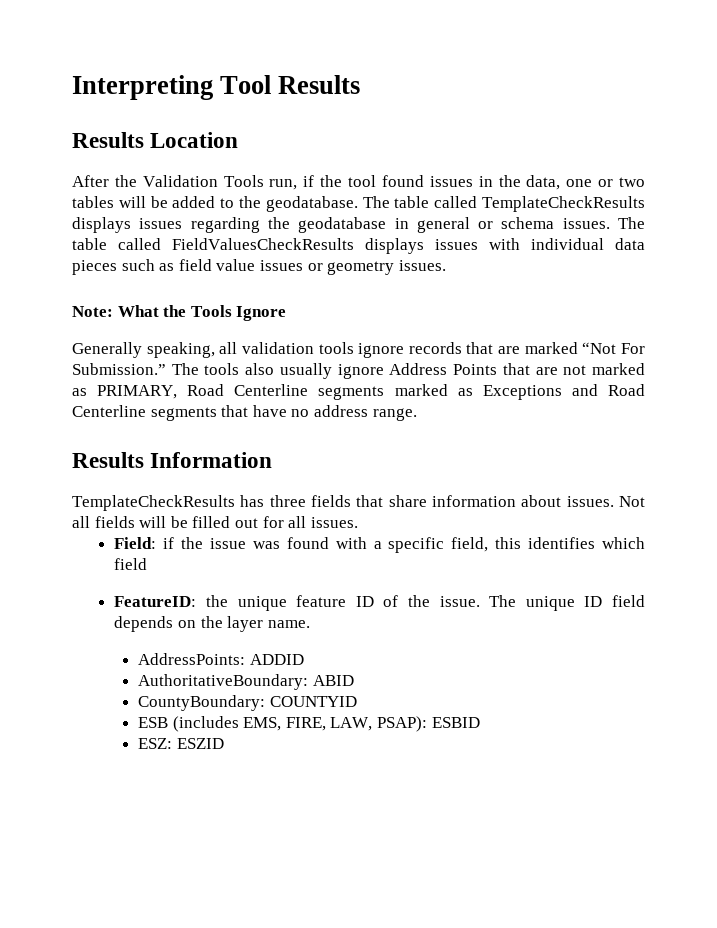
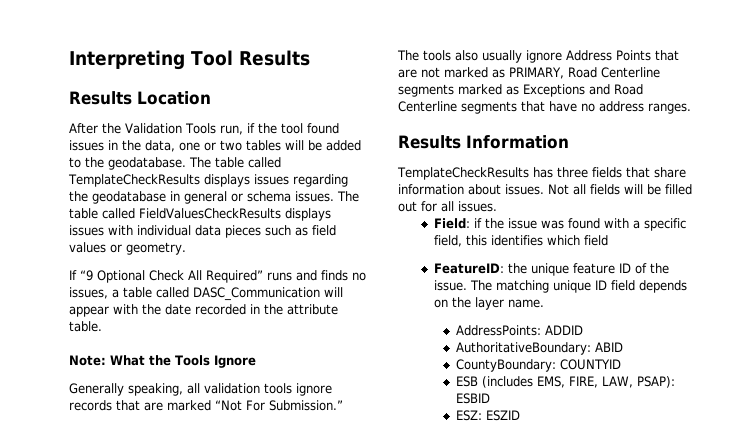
- The table called FieldValuesCheckResults displays issues with individual data pieces such as field value issues or geometry issues.
+ The table called FieldValuesCheckResults displays issues with individual data pieces such as field values or geometry.
+ If “9 Optional Check All Required” runs and finds no issues, a table called DASC_Communication will appear with the date recorded in the attribute table.
- The tools also usually ignore Address Points that are not marked as PRIMARY, Road Centerline segments marked as Exceptions and Road Centerline segments that have no address range.
+ The tools also usually ignore Address Points that are not marked as PRIMARY, Road Centerline segments marked as Exceptions and Road Centerline segments that have no address ranges.
- The unique ID field depends on the layer name.
+ The matching unique ID field depends on the layer name.

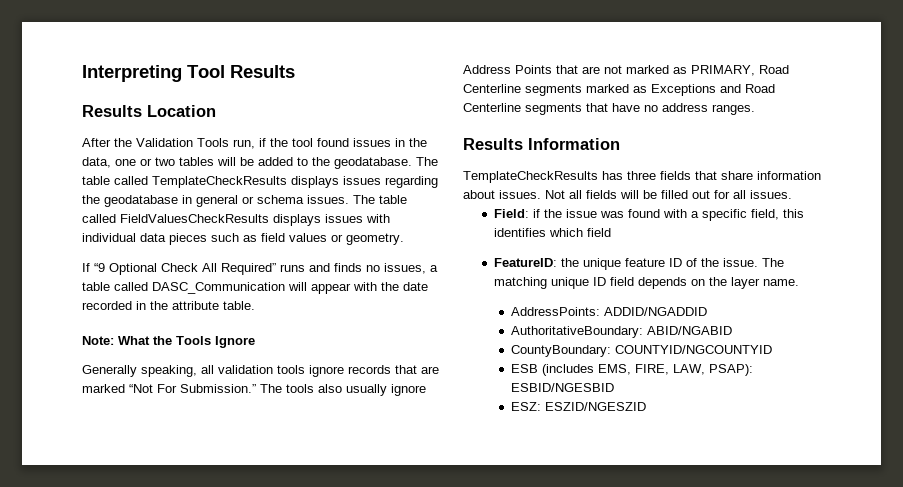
- AddressPoints: ADDID
+ AddressPoints: ADDID/NGADDID
- AuthoritativeBoundary: ABID
+ AuthoritativeBoundary: ABID/NGABID
- CountyBoundary: COUNTYID
+ CountyBoundary: COUNTYID/NGCOUNTYID
- ESB (includes EMS, FIRE, LAW, PSAP): ESBID
+ ESB (includes EMS, FIRE, LAW, PSAP): ESBID/NGESBID
- ESZ: ESZID
+ ESZ: ESZID/NGESZID

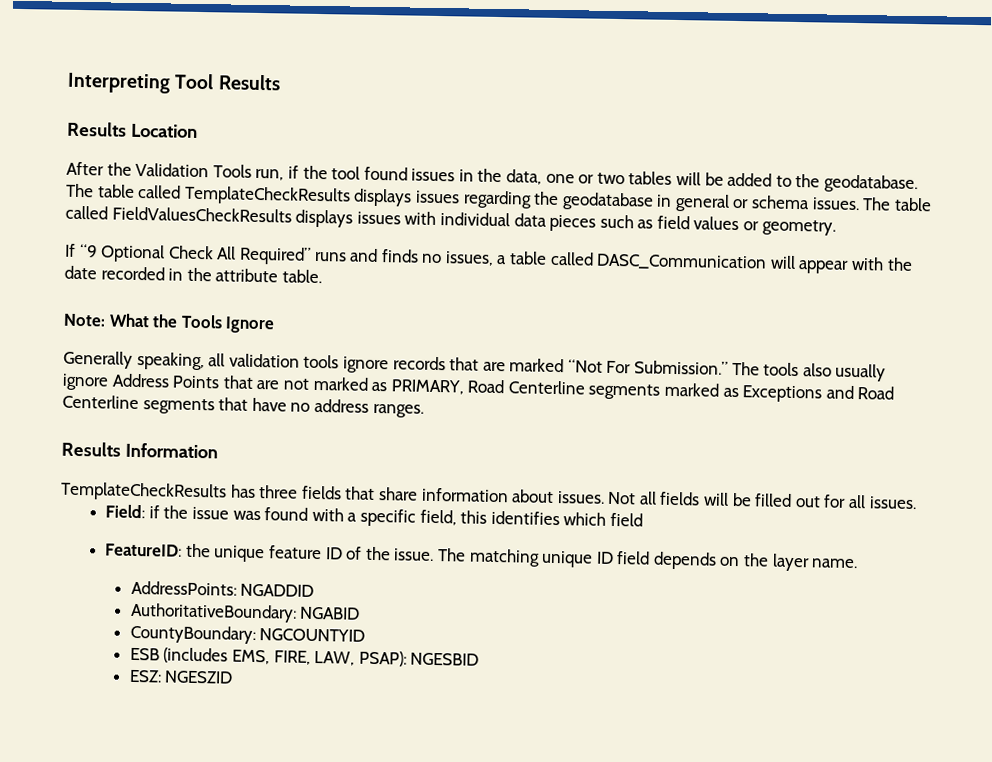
- AddressPoints: ADDID/NGADDID
+ AddressPoints: NGADDID
- AuthoritativeBoundary: ABID/NGABID
+ AuthoritativeBoundary: NGABID
- CountyBoundary: COUNTYID/NGCOUNTYID
+ CountyBoundary: NGCOUNTYID
- ESB (includes EMS, FIRE, LAW, PSAP): ESBID/NGESBID
+ ESB (includes EMS, FIRE, LAW, PSAP): NGESBID
- ESZ: ESZID/NGESZID
+ ESZ: NGESZID

